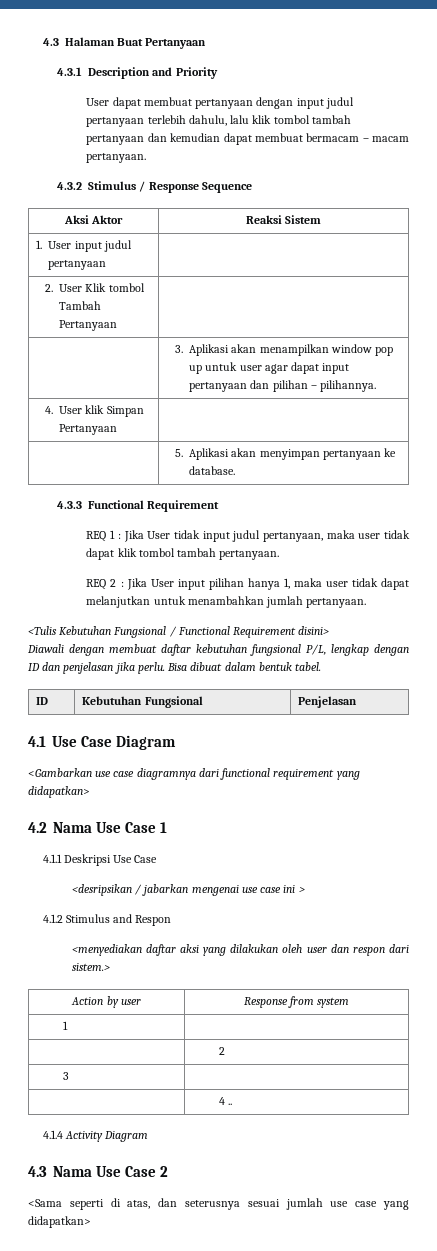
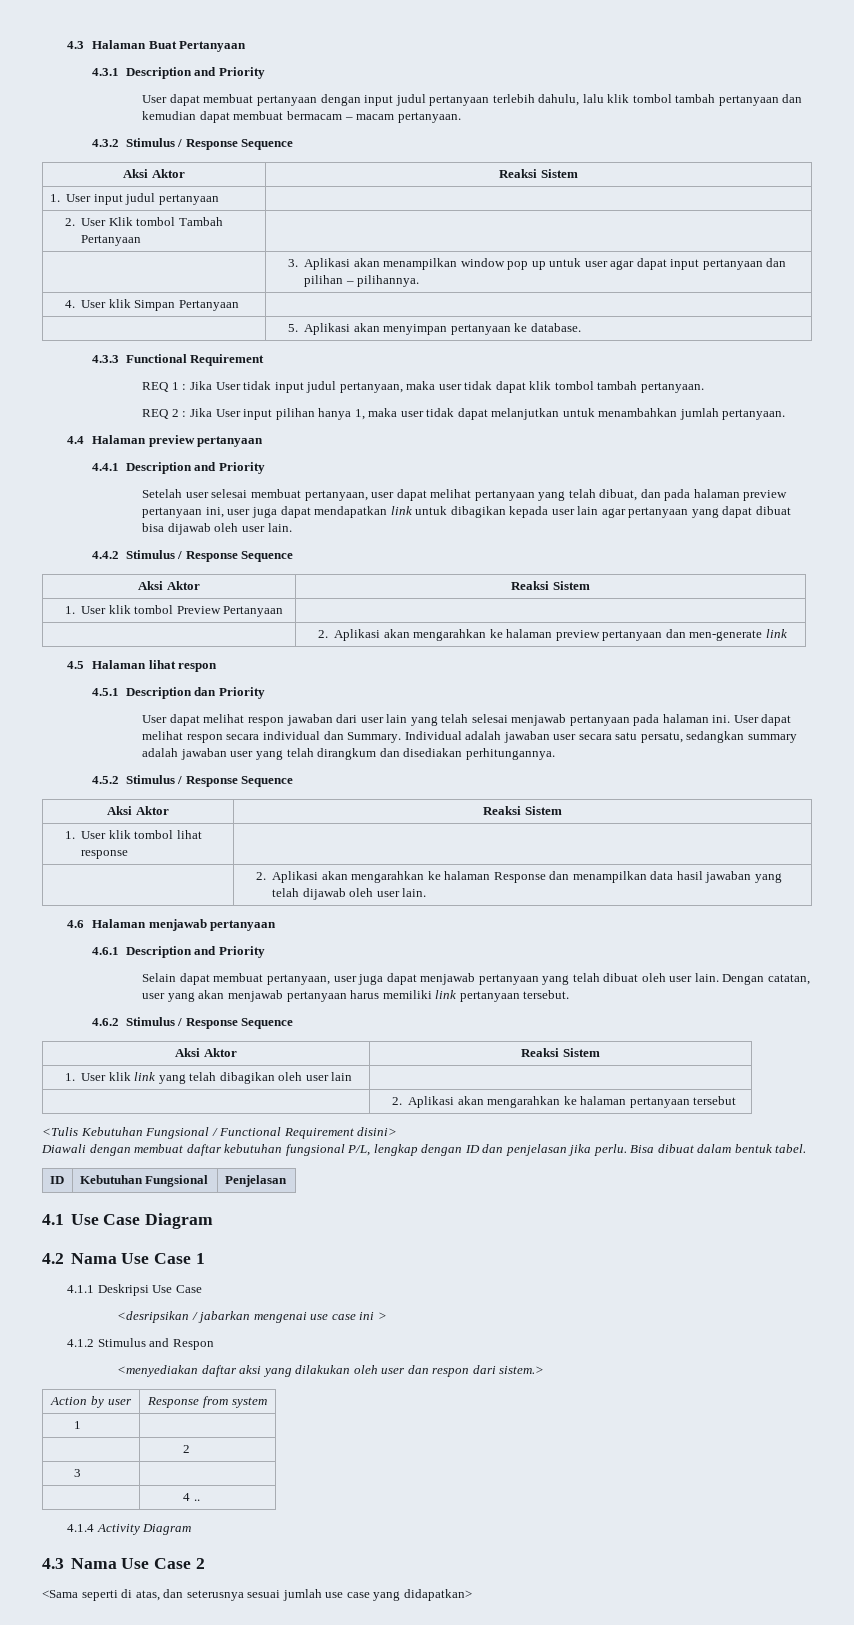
+ 4.4 Halaman preview pertanyaan
+ 4.4.1 Description and Priority
+ Setelah user selesai membuat pertanyaan, user dapat melihat pertanyaan yang telah dibuat, dan pada halaman preview pertanyaan ini, user juga dapat mendapatkan link untuk dibagikan kepada user lain agar pertanyaan yang dapat dibuat bisa dijawab oleh user lain.
+ 4.4.2 Stimulus / Response Sequence
+ Aksi Aktor | Reaksi Sistem
+ 1. User klik tombol Preview Pertanyaan |
+ | 2. Aplikasi akan mengarahkan ke halaman preview pertanyaan dan men-generate link
+ 4.5 Halaman lihat respon
+ 4.5.1 Description dan Priority
+ User dapat melihat respon jawaban dari user lain yang telah selesai menjawab pertanyaan pada halaman ini. User dapat melihat respon secara individual dan Summary. Individual adalah jawaban user secara satu persatu, sedangkan summary adalah jawaban user yang telah dirangkum dan disediakan perhitungannya.
+ 4.5.2 Stimulus / Response Sequence
+ Aksi Aktor | Reaksi Sistem
+ 1. User klik tombol lihat response |
+ | 2. Aplikasi akan mengarahkan ke halaman Response dan menampilkan data hasil jawaban yang telah dijawab oleh user lain.
+ 4.6 Halaman menjawab pertanyaan
+ 4.6.1 Description and Priority
+ Selain dapat membuat pertanyaan, user juga dapat menjawab pertanyaan yang telah dibuat oleh user lain. Dengan catatan, user yang akan menjawab pertanyaan harus memiliki link pertanyaan tersebut.
+ 4.6.2 Stimulus / Response Sequence
+ Aksi Aktor | Reaksi Sistem
+ 1. User klik link yang telah dibagikan oleh user lain |
+ | 2. Aplikasi akan mengarahkan ke halaman pertanyaan tersebut
- <Gambarkan use case diagramnya dari functional requirement yang didapatkan>

